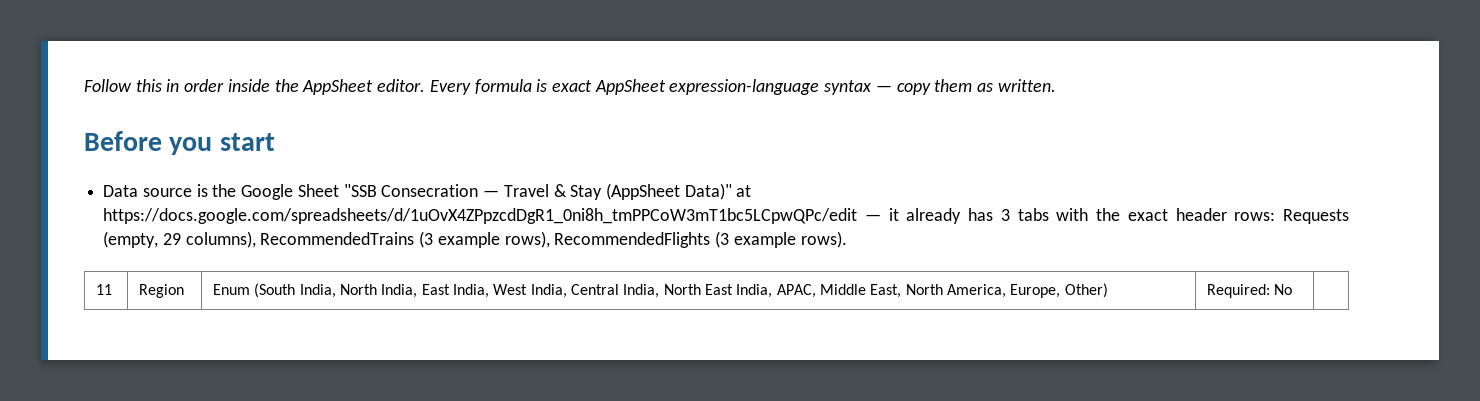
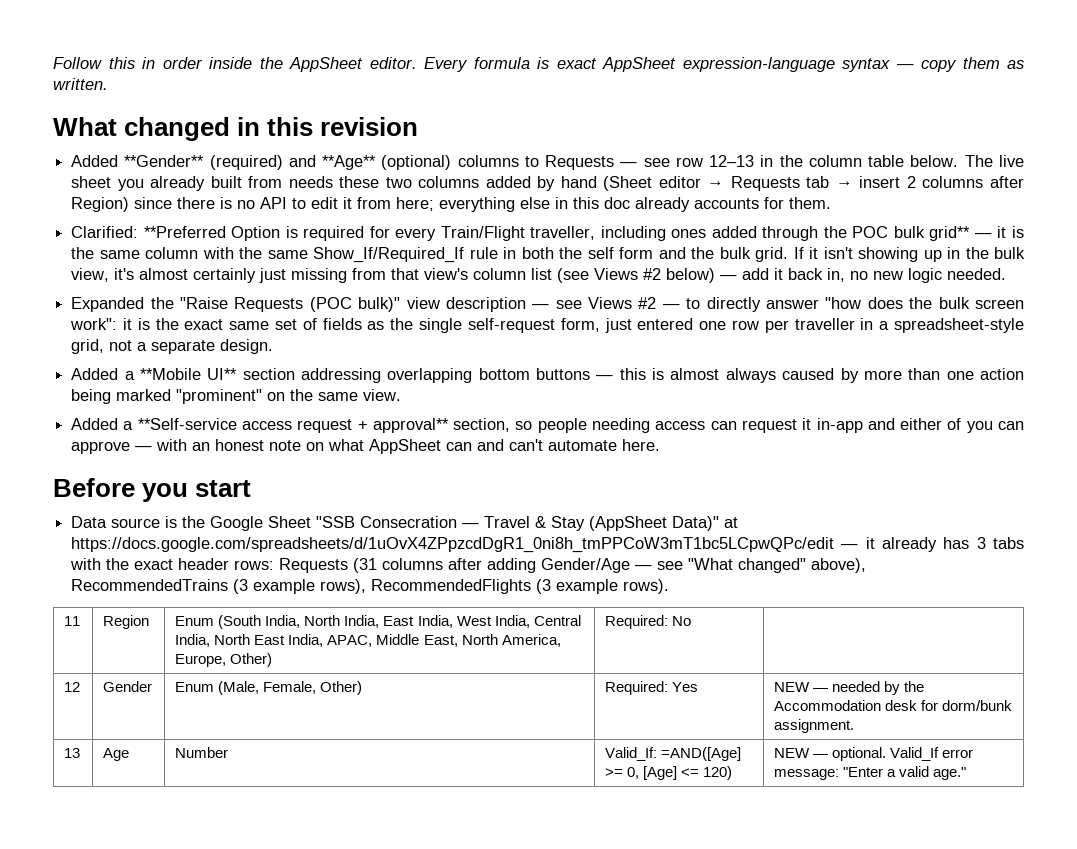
+ What changed in this revision
+ Added **Gender** (required) and **Age** (optional) columns to Requests — see row 12–13 in the column table below. The live sheet you already built from needs these two columns added by hand (Sheet editor → Requests tab → insert 2 columns after Region) since there is no API to edit it from here; everything else in this doc already accounts for them.
+ Clarified: **Preferred Option is required for every Train/Flight traveller, including ones added through the POC bulk grid** — it is the same column with the same Show_If/Required_If rule in both the self form and the bulk grid. If it isn't showing up in the bulk view, it's almost certainly just missing from that view's column list (see Views #2 below) — add it back in, no new logic needed.
+ Expanded the "Raise Requests (POC bulk)" view description — see Views #2 — to directly answer "how does the bulk screen work": it is the exact same set of fields as the single self-request form, just entered one row per traveller in a spreadsheet-style grid, not a separate design.
+ Added a **Mobile UI** section addressing overlapping bottom buttons — this is almost always caused by more than one action being marked "prominent" on the same view.
+ Added a **Self-service access request + approval** section, so people needing access can request it in-app and either of you can approve — with an honest note on what AppSheet can and can't automate here.
- Data source is the Google Sheet "SSB Consecration — Travel & Stay (AppSheet Data)" at https://docs.google.com/spreadsheets/d/1uOvX4ZPpzcdDgR1_0ni8h_tmPPCoW3mT1bc5LCpwQPc/edit — it already has 3 tabs with the exact header rows: Requests (empty, 29 columns), RecommendedTrains (3 example rows), RecommendedFlights (3 example rows).
+ Data source is the Google Sheet "SSB Consecration — Travel & Stay (AppSheet Data)" at https://docs.google.com/spreadsheets/d/1uOvX4ZPpzcdDgR1_0ni8h_tmPPCoW3mT1bc5LCpwQPc/edit — it already has 3 tabs with the exact header rows: Requests (31 columns after adding Gender/Age — see "What changed" above), RecommendedTrains (3 example rows), RecommendedFlights (3 example rows).
+ 12 | Gender | Enum (Male, Female, Other) | Required: Yes | NEW — needed by the Accommodation desk for dorm/bunk assignment.
+ 13 | Age | Number | Valid_If: =AND([Age] >= 0, [Age] <= 120) | NEW — optional. Valid_If error message: "Enter a valid age."

